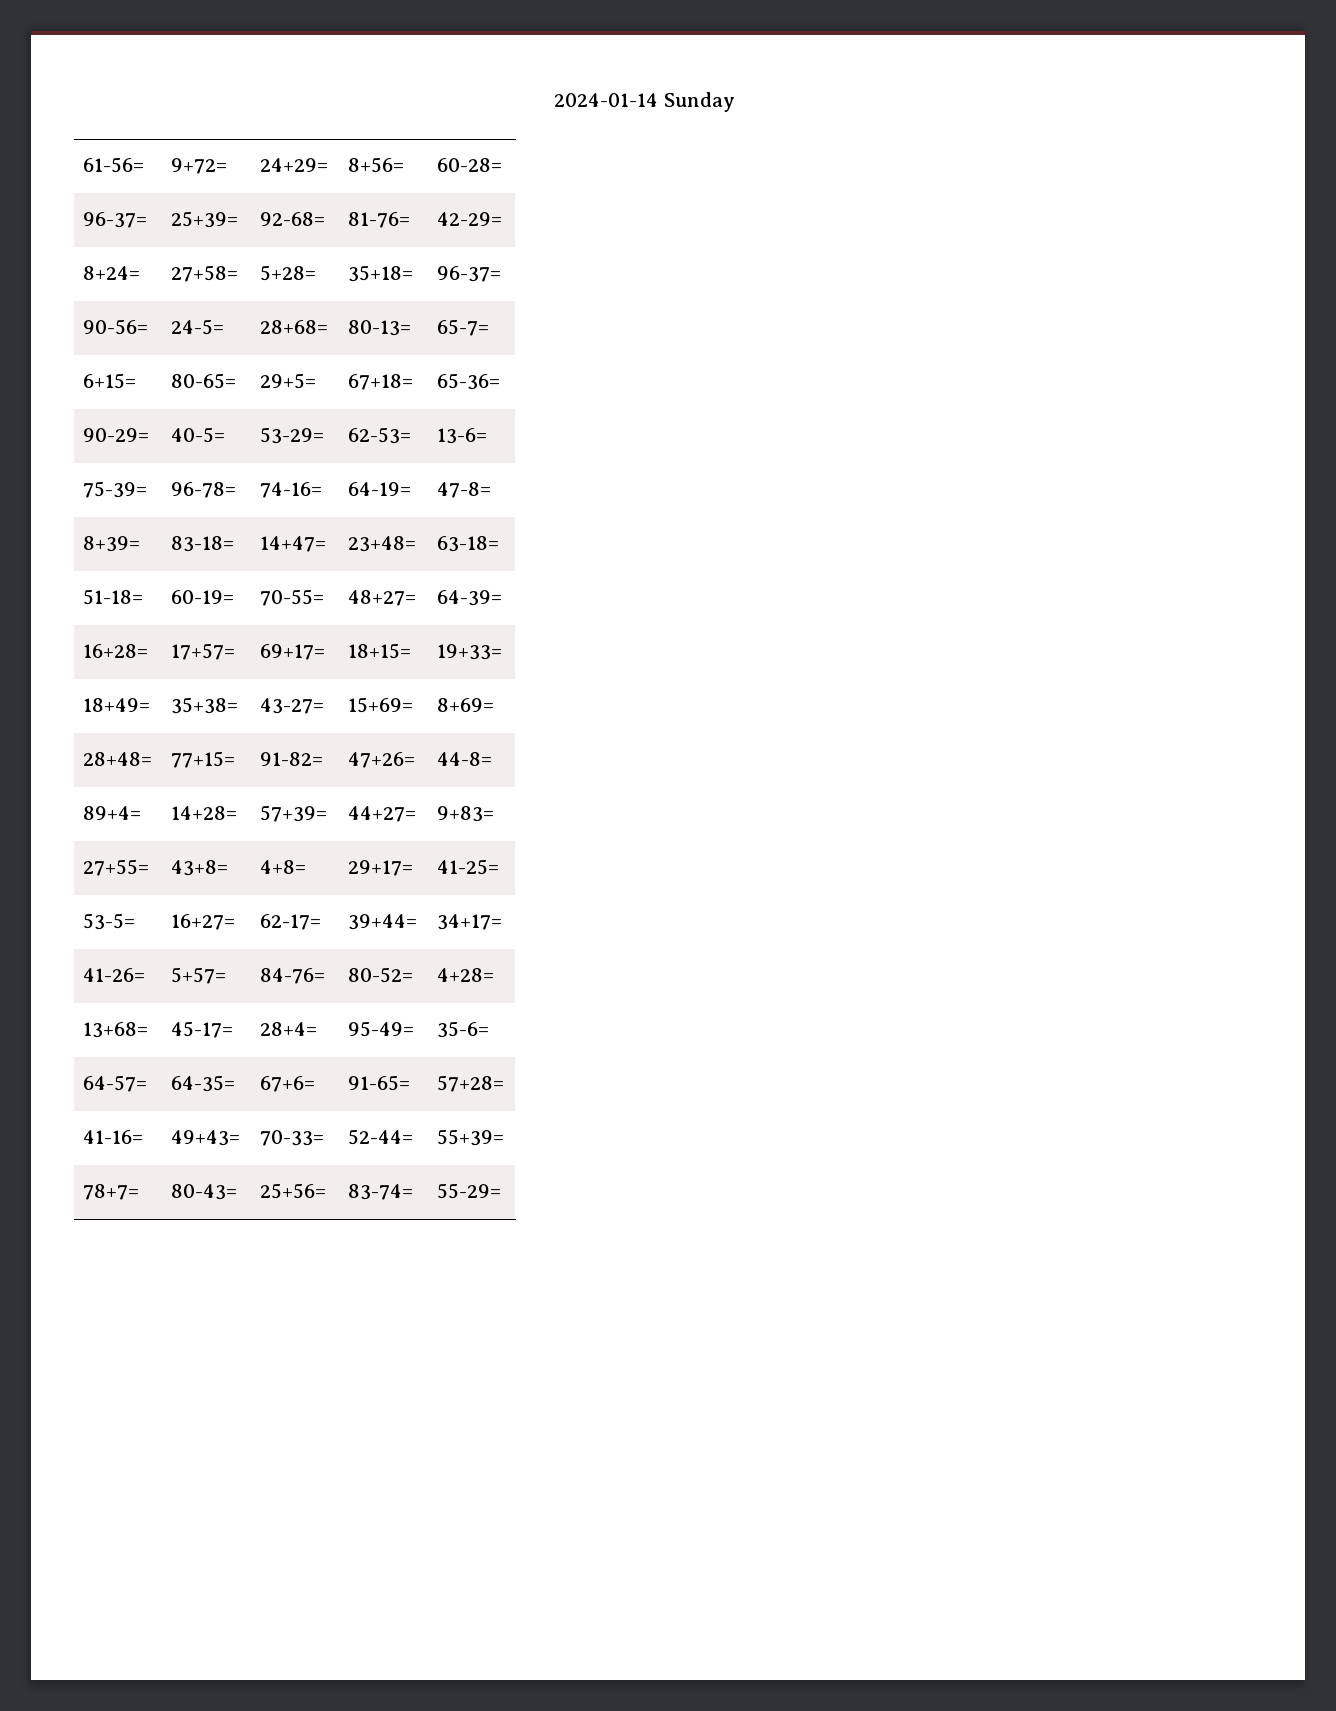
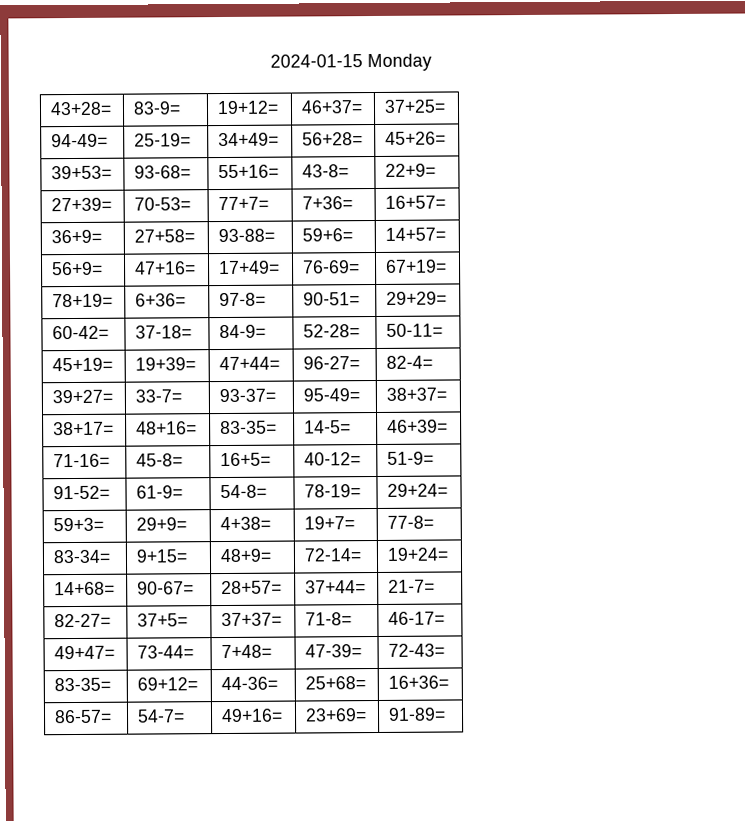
- 2024-01-14 Sunday
- 61-56= | 9+72= | 24+29= | 8+56= | 60-28=
- 96-37= | 25+39= | 92-68= | 81-76= | 42-29=
- 8+24= | 27+58= | 5+28= | 35+18= | 96-37=
- 90-56= | 24-5= | 28+68= | 80-13= | 65-7=
- 6+15= | 80-65= | 29+5= | 67+18= | 65-36=
- 90-29= | 40-5= | 53-29= | 62-53= | 13-6=
- 75-39= | 96-78= | 74-16= | 64-19= | 47-8=
- 8+39= | 83-18= | 14+47= | 23+48= | 63-18=
- 51-18= | 60-19= | 70-55= | 48+27= | 64-39=
- 16+28= | 17+57= | 69+17= | 18+15= | 19+33=
- 18+49= | 35+38= | 43-27= | 15+69= | 8+69=
- 28+48= | 77+15= | 91-82= | 47+26= | 44-8=
- 89+4= | 14+28= | 57+39= | 44+27= | 9+83=
- 27+55= | 43+8= | 4+8= | 29+17= | 41-25=
- 53-5= | 16+27= | 62-17= | 39+44= | 34+17=
- 41-26= | 5+57= | 84-76= | 80-52= | 4+28=
- 13+68= | 45-17= | 28+4= | 95-49= | 35-6=
- 64-57= | 64-35= | 67+6= | 91-65= | 57+28=
- 41-16= | 49+43= | 70-33= | 52-44= | 55+39=
- 78+7= | 80-43= | 25+56= | 83-74= | 55-29=
+ 2024-01-15 Monday
+ 43+28= | 83-9= | 19+12= | 46+37= | 37+25=
+ 94-49= | 25-19= | 34+49= | 56+28= | 45+26=
+ 39+53= | 93-68= | 55+16= | 43-8= | 22+9=
+ 27+39= | 70-53= | 77+7= | 7+36= | 16+57=
+ 36+9= | 27+58= | 93-88= | 59+6= | 14+57=
+ 56+9= | 47+16= | 17+49= | 76-69= | 67+19=
+ 78+19= | 6+36= | 97-8= | 90-51= | 29+29=
+ 60-42= | 37-18= | 84-9= | 52-28= | 50-11=
+ 45+19= | 19+39= | 47+44= | 96-27= | 82-4=
+ 39+27= | 33-7= | 93-37= | 95-49= | 38+37=
+ 38+17= | 48+16= | 83-35= | 14-5= | 46+39=
+ 71-16= | 45-8= | 16+5= | 40-12= | 51-9=
+ 91-52= | 61-9= | 54-8= | 78-19= | 29+24=
+ 59+3= | 29+9= | 4+38= | 19+7= | 77-8=
+ 83-34= | 9+15= | 48+9= | 72-14= | 19+24=
+ 14+68= | 90-67= | 28+57= | 37+44= | 21-7=
+ 82-27= | 37+5= | 37+37= | 71-8= | 46-17=
+ 49+47= | 73-44= | 7+48= | 47-39= | 72-43=
+ 83-35= | 69+12= | 44-36= | 25+68= | 16+36=
+ 86-57= | 54-7= | 49+16= | 23+69= | 91-89=

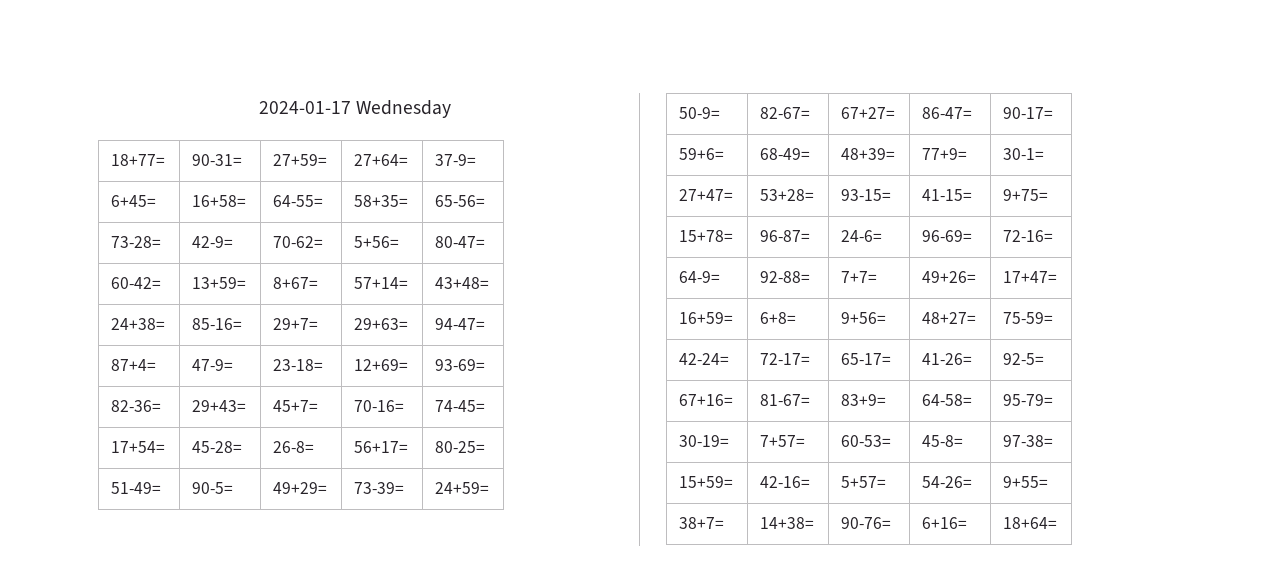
- 2024-01-15 Monday
- 43+28= | 83-9= | 19+12= | 46+37= | 37+25=
- 94-49= | 25-19= | 34+49= | 56+28= | 45+26=
- 39+53= | 93-68= | 55+16= | 43-8= | 22+9=
- 27+39= | 70-53= | 77+7= | 7+36= | 16+57=
- 36+9= | 27+58= | 93-88= | 59+6= | 14+57=
- 56+9= | 47+16= | 17+49= | 76-69= | 67+19=
- 78+19= | 6+36= | 97-8= | 90-51= | 29+29=
- 60-42= | 37-18= | 84-9= | 52-28= | 50-11=
- 45+19= | 19+39= | 47+44= | 96-27= | 82-4=
- 39+27= | 33-7= | 93-37= | 95-49= | 38+37=
- 38+17= | 48+16= | 83-35= | 14-5= | 46+39=
- 71-16= | 45-8= | 16+5= | 40-12= | 51-9=
- 91-52= | 61-9= | 54-8= | 78-19= | 29+24=
- 59+3= | 29+9= | 4+38= | 19+7= | 77-8=
- 83-34= | 9+15= | 48+9= | 72-14= | 19+24=
- 14+68= | 90-67= | 28+57= | 37+44= | 21-7=
- 82-27= | 37+5= | 37+37= | 71-8= | 46-17=
- 49+47= | 73-44= | 7+48= | 47-39= | 72-43=
- 83-35= | 69+12= | 44-36= | 25+68= | 16+36=
- 86-57= | 54-7= | 49+16= | 23+69= | 91-89=
+ 2024-01-17 Wednesday
+ 18+77= | 90-31= | 27+59= | 27+64= | 37-9=
+ 6+45= | 16+58= | 64-55= | 58+35= | 65-56=
+ 73-28= | 42-9= | 70-62= | 5+56= | 80-47=
+ 60-42= | 13+59= | 8+67= | 57+14= | 43+48=
+ 24+38= | 85-16= | 29+7= | 29+63= | 94-47=
+ 87+4= | 47-9= | 23-18= | 12+69= | 93-69=
+ 82-36= | 29+43= | 45+7= | 70-16= | 74-45=
+ 17+54= | 45-28= | 26-8= | 56+17= | 80-25=
+ 51-49= | 90-5= | 49+29= | 73-39= | 24+59=
+ 50-9= | 82-67= | 67+27= | 86-47= | 90-17=
+ 59+6= | 68-49= | 48+39= | 77+9= | 30-1=
+ 27+47= | 53+28= | 93-15= | 41-15= | 9+75=
+ 15+78= | 96-87= | 24-6= | 96-69= | 72-16=
+ 64-9= | 92-88= | 7+7= | 49+26= | 17+47=
+ 16+59= | 6+8= | 9+56= | 48+27= | 75-59=
+ 42-24= | 72-17= | 65-17= | 41-26= | 92-5=
+ 67+16= | 81-67= | 83+9= | 64-58= | 95-79=
+ 30-19= | 7+57= | 60-53= | 45-8= | 97-38=
+ 15+59= | 42-16= | 5+57= | 54-26= | 9+55=
+ 38+7= | 14+38= | 90-76= | 6+16= | 18+64=

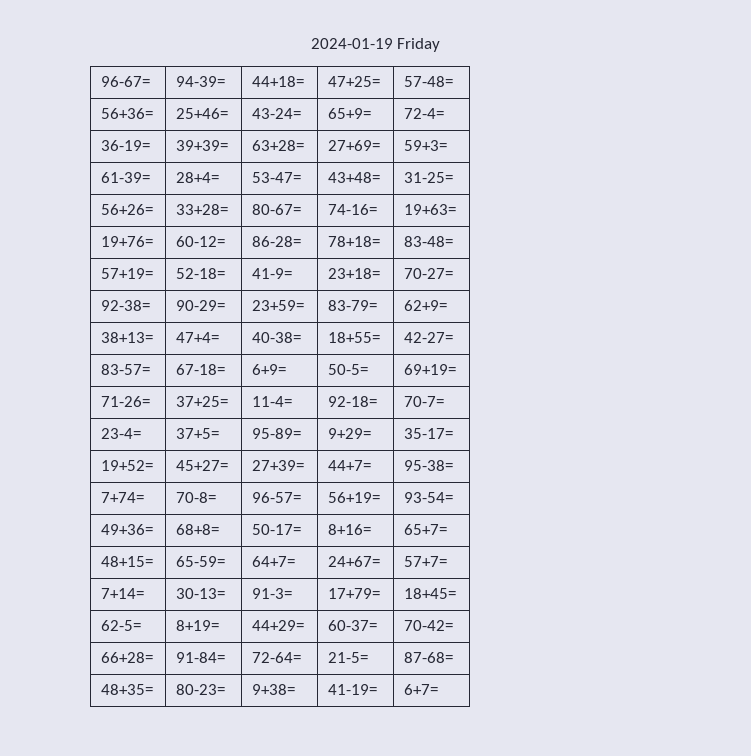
- 2024-01-17 Wednesday
- 18+77= | 90-31= | 27+59= | 27+64= | 37-9=
- 6+45= | 16+58= | 64-55= | 58+35= | 65-56=
- 73-28= | 42-9= | 70-62= | 5+56= | 80-47=
- 60-42= | 13+59= | 8+67= | 57+14= | 43+48=
- 24+38= | 85-16= | 29+7= | 29+63= | 94-47=
- 87+4= | 47-9= | 23-18= | 12+69= | 93-69=
- 82-36= | 29+43= | 45+7= | 70-16= | 74-45=
- 17+54= | 45-28= | 26-8= | 56+17= | 80-25=
- 51-49= | 90-5= | 49+29= | 73-39= | 24+59=
- 50-9= | 82-67= | 67+27= | 86-47= | 90-17=
- 59+6= | 68-49= | 48+39= | 77+9= | 30-1=
- 27+47= | 53+28= | 93-15= | 41-15= | 9+75=
- 15+78= | 96-87= | 24-6= | 96-69= | 72-16=
- 64-9= | 92-88= | 7+7= | 49+26= | 17+47=
- 16+59= | 6+8= | 9+56= | 48+27= | 75-59=
- 42-24= | 72-17= | 65-17= | 41-26= | 92-5=
- 67+16= | 81-67= | 83+9= | 64-58= | 95-79=
- 30-19= | 7+57= | 60-53= | 45-8= | 97-38=
- 15+59= | 42-16= | 5+57= | 54-26= | 9+55=
- 38+7= | 14+38= | 90-76= | 6+16= | 18+64=
+ 2024-01-19 Friday
+ 96-67= | 94-39= | 44+18= | 47+25= | 57-48=
+ 56+36= | 25+46= | 43-24= | 65+9= | 72-4=
+ 36-19= | 39+39= | 63+28= | 27+69= | 59+3=
+ 61-39= | 28+4= | 53-47= | 43+48= | 31-25=
+ 56+26= | 33+28= | 80-67= | 74-16= | 19+63=
+ 19+76= | 60-12= | 86-28= | 78+18= | 83-48=
+ 57+19= | 52-18= | 41-9= | 23+18= | 70-27=
+ 92-38= | 90-29= | 23+59= | 83-79= | 62+9=
+ 38+13= | 47+4= | 40-38= | 18+55= | 42-27=
+ 83-57= | 67-18= | 6+9= | 50-5= | 69+19=
+ 71-26= | 37+25= | 11-4= | 92-18= | 70-7=
+ 23-4= | 37+5= | 95-89= | 9+29= | 35-17=
+ 19+52= | 45+27= | 27+39= | 44+7= | 95-38=
+ 7+74= | 70-8= | 96-57= | 56+19= | 93-54=
+ 49+36= | 68+8= | 50-17= | 8+16= | 65+7=
+ 48+15= | 65-59= | 64+7= | 24+67= | 57+7=
+ 7+14= | 30-13= | 91-3= | 17+79= | 18+45=
+ 62-5= | 8+19= | 44+29= | 60-37= | 70-42=
+ 66+28= | 91-84= | 72-64= | 21-5= | 87-68=
+ 48+35= | 80-23= | 9+38= | 41-19= | 6+7=

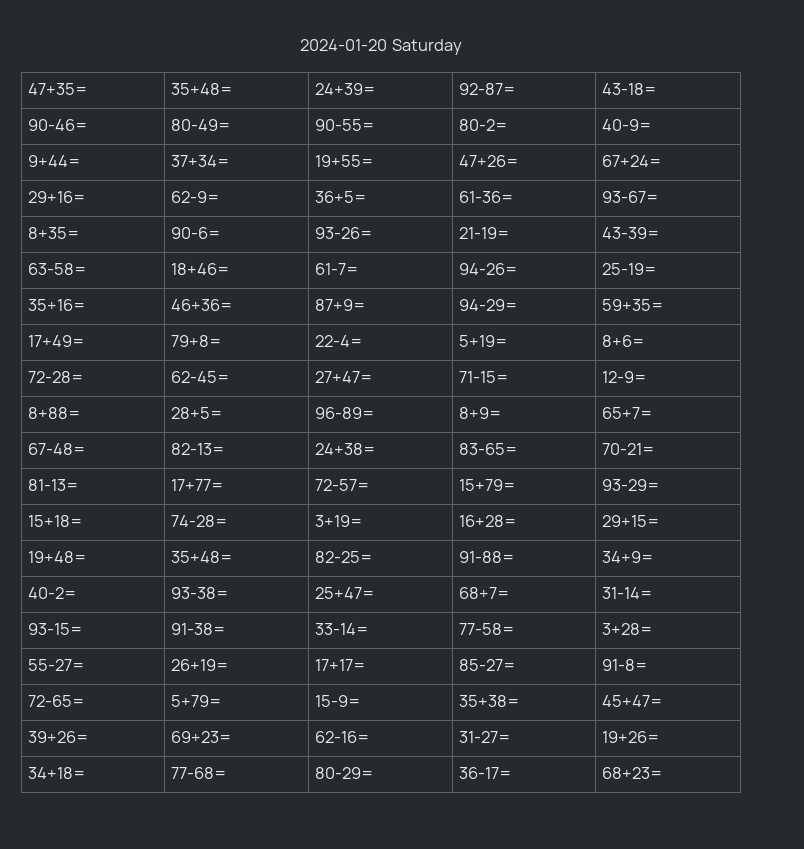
- 2024-01-19 Friday
- 96-67= | 94-39= | 44+18= | 47+25= | 57-48=
- 56+36= | 25+46= | 43-24= | 65+9= | 72-4=
- 36-19= | 39+39= | 63+28= | 27+69= | 59+3=
- 61-39= | 28+4= | 53-47= | 43+48= | 31-25=
- 56+26= | 33+28= | 80-67= | 74-16= | 19+63=
- 19+76= | 60-12= | 86-28= | 78+18= | 83-48=
- 57+19= | 52-18= | 41-9= | 23+18= | 70-27=
- 92-38= | 90-29= | 23+59= | 83-79= | 62+9=
- 38+13= | 47+4= | 40-38= | 18+55= | 42-27=
- 83-57= | 67-18= | 6+9= | 50-5= | 69+19=
- 71-26= | 37+25= | 11-4= | 92-18= | 70-7=
- 23-4= | 37+5= | 95-89= | 9+29= | 35-17=
- 19+52= | 45+27= | 27+39= | 44+7= | 95-38=
- 7+74= | 70-8= | 96-57= | 56+19= | 93-54=
- 49+36= | 68+8= | 50-17= | 8+16= | 65+7=
- 48+15= | 65-59= | 64+7= | 24+67= | 57+7=
- 7+14= | 30-13= | 91-3= | 17+79= | 18+45=
- 62-5= | 8+19= | 44+29= | 60-37= | 70-42=
- 66+28= | 91-84= | 72-64= | 21-5= | 87-68=
- 48+35= | 80-23= | 9+38= | 41-19= | 6+7=
+ 2024-01-20 Saturday
+ 47+35= | 35+48= | 24+39= | 92-87= | 43-18=
+ 90-46= | 80-49= | 90-55= | 80-2= | 40-9=
+ 9+44= | 37+34= | 19+55= | 47+26= | 67+24=
+ 29+16= | 62-9= | 36+5= | 61-36= | 93-67=
+ 8+35= | 90-6= | 93-26= | 21-19= | 43-39=
+ 63-58= | 18+46= | 61-7= | 94-26= | 25-19=
+ 35+16= | 46+36= | 87+9= | 94-29= | 59+35=
+ 17+49= | 79+8= | 22-4= | 5+19= | 8+6=
+ 72-28= | 62-45= | 27+47= | 71-15= | 12-9=
+ 8+88= | 28+5= | 96-89= | 8+9= | 65+7=
+ 67-48= | 82-13= | 24+38= | 83-65= | 70-21=
+ 81-13= | 17+77= | 72-57= | 15+79= | 93-29=
+ 15+18= | 74-28= | 3+19= | 16+28= | 29+15=
+ 19+48= | 35+48= | 82-25= | 91-88= | 34+9=
+ 40-2= | 93-38= | 25+47= | 68+7= | 31-14=
+ 93-15= | 91-38= | 33-14= | 77-58= | 3+28=
+ 55-27= | 26+19= | 17+17= | 85-27= | 91-8=
+ 72-65= | 5+79= | 15-9= | 35+38= | 45+47=
+ 39+26= | 69+23= | 62-16= | 31-27= | 19+26=
+ 34+18= | 77-68= | 80-29= | 36-17= | 68+23=

